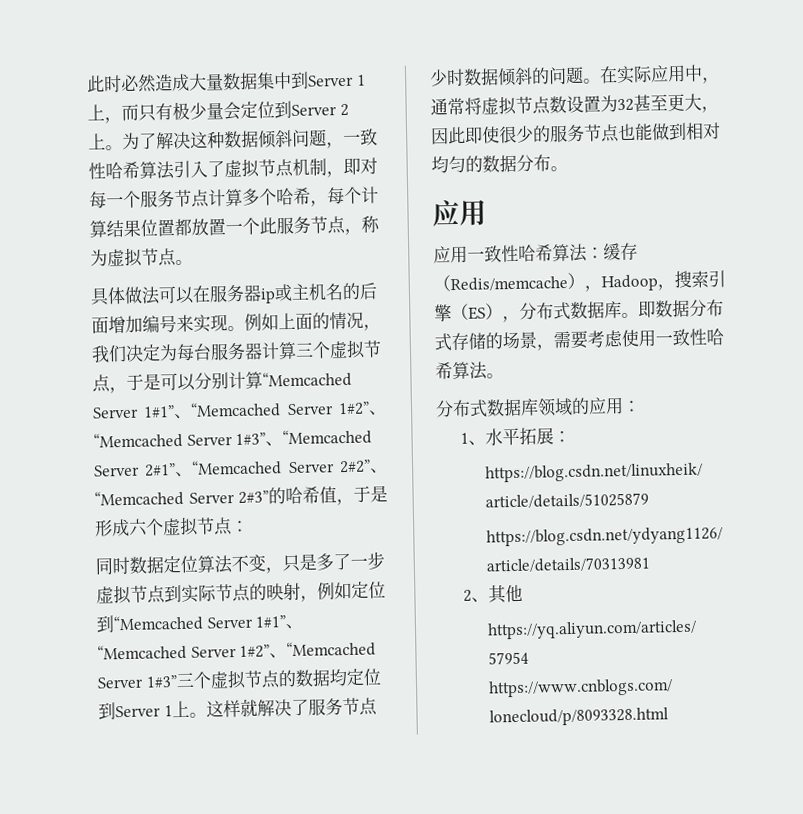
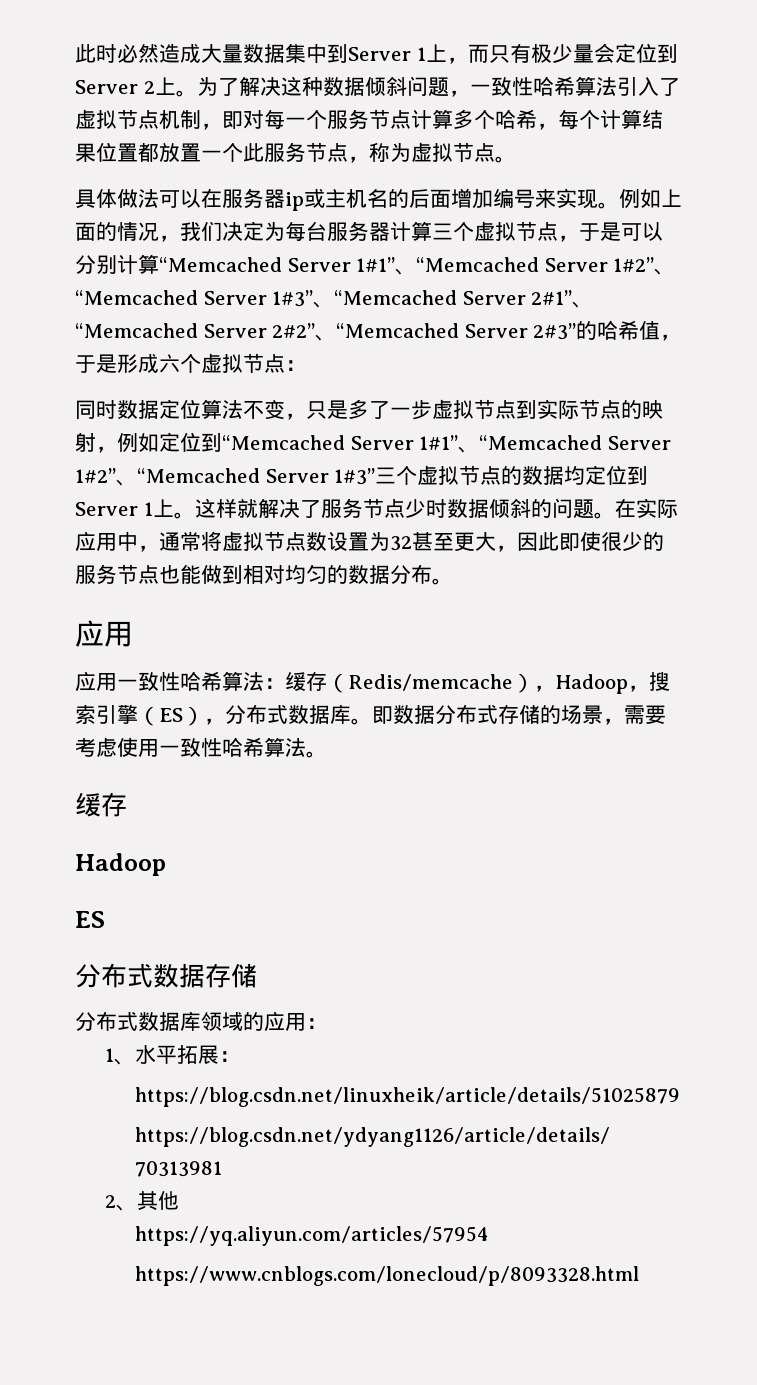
  即数据分布式存储的场景，需要考虑使用一致性哈希算法。
+ 缓存
+ Hadoop
+ ES
+ 分布式数据存储

